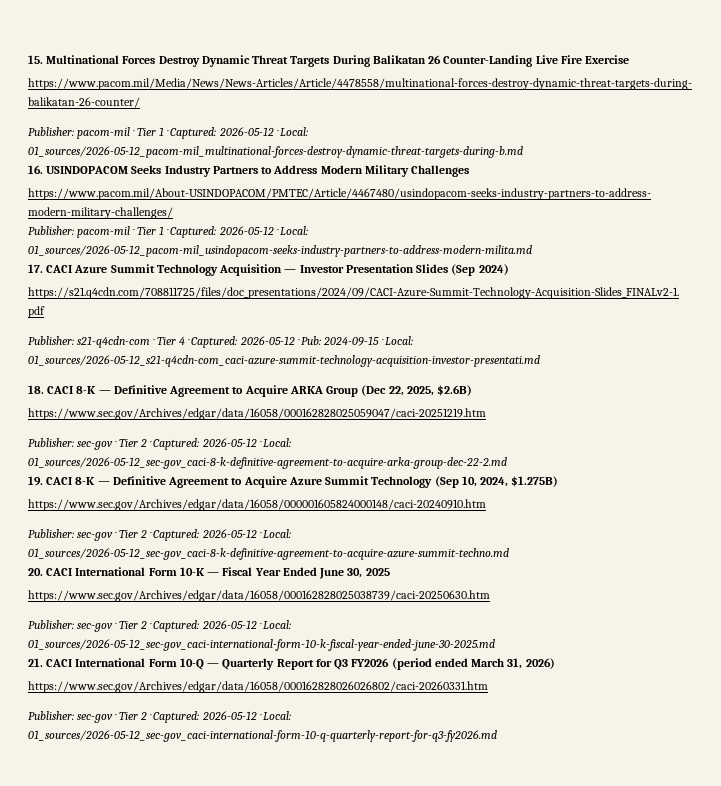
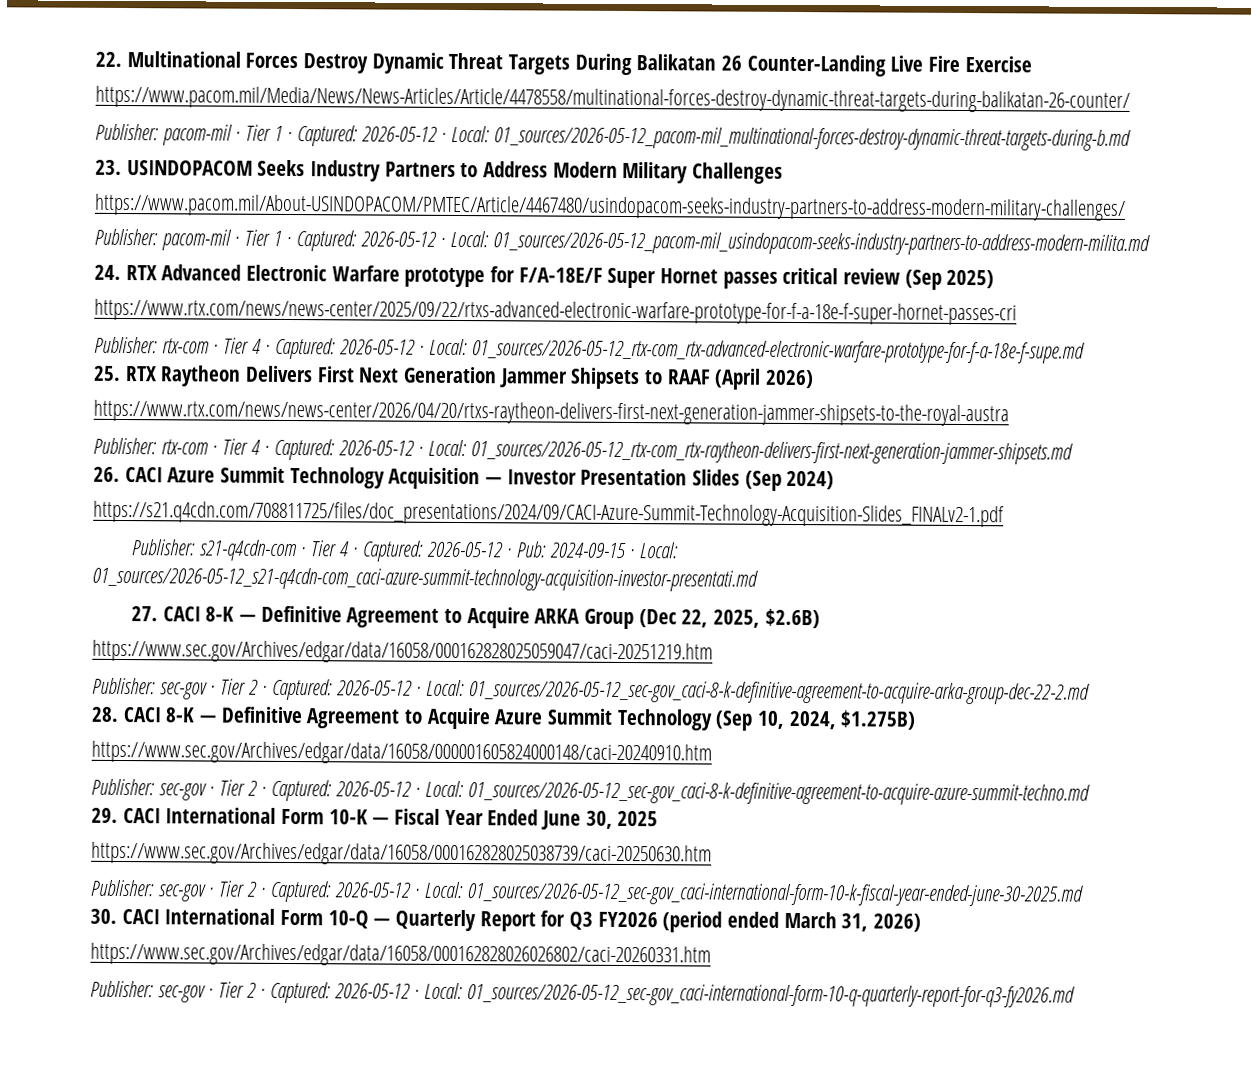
- 15. Multinational Forces Destroy Dynamic Threat Targets During Balikatan 26 Counter-Landing Live Fire Exercise
+ 22. Multinational Forces Destroy Dynamic Threat Targets During Balikatan 26 Counter-Landing Live Fire Exercise
- 16. USINDOPACOM Seeks Industry Partners to Address Modern Military Challenges
+ 23. USINDOPACOM Seeks Industry Partners to Address Modern Military Challenges
- 17. CACI Azure Summit Technology Acquisition — Investor Presentation Slides (Sep 2024)
+ 24. RTX Advanced Electronic Warfare prototype for F/A-18E/F Super Hornet passes critical review (Sep 2025)
+ https://www.rtx.com/news/news-center/2025/09/22/rtxs-advanced-electronic-warfare-prototype-for-f-a-18e-f-super-hornet-passes-cri
+ Publisher: rtx-com · Tier 4 · Captured: 2026-05-12 · Local: 01_sources/2026-05-12_rtx-com_rtx-advanced-electronic-warfare-prototype-for-f-a-18e-f-supe.md
+ 25. RTX Raytheon Delivers First Next Generation Jammer Shipsets to RAAF (April 2026)
+ https://www.rtx.com/news/news-center/2026/04/20/rtxs-raytheon-delivers-first-next-generation-jammer-shipsets-to-the-royal-austra
+ Publisher: rtx-com · Tier 4 · Captured: 2026-05-12 · Local: 01_sources/2026-05-12_rtx-com_rtx-raytheon-delivers-first-next-generation-jammer-shipsets.md
+ 26. CACI Azure Summit Technology Acquisition — Investor Presentation Slides (Sep 2024)
- 18. CACI 8-K — Definitive Agreement to Acquire ARKA Group (Dec 22, 2025, $2.6B)
+ 27. CACI 8-K — Definitive Agreement to Acquire ARKA Group (Dec 22, 2025, $2.6B)
- 19. CACI 8-K — Definitive Agreement to Acquire Azure Summit Technology (Sep 10, 2024, $1.275B)
+ 28. CACI 8-K — Definitive Agreement to Acquire Azure Summit Technology (Sep 10, 2024, $1.275B)
- 20. CACI International Form 10-K — Fiscal Year Ended June 30, 2025
+ 29. CACI International Form 10-K — Fiscal Year Ended June 30, 2025
- 21. CACI International Form 10-Q — Quarterly Report for Q3 FY2026 (period ended March 31, 2026)
+ 30. CACI International Form 10-Q — Quarterly Report for Q3 FY2026 (period ended March 31, 2026)

